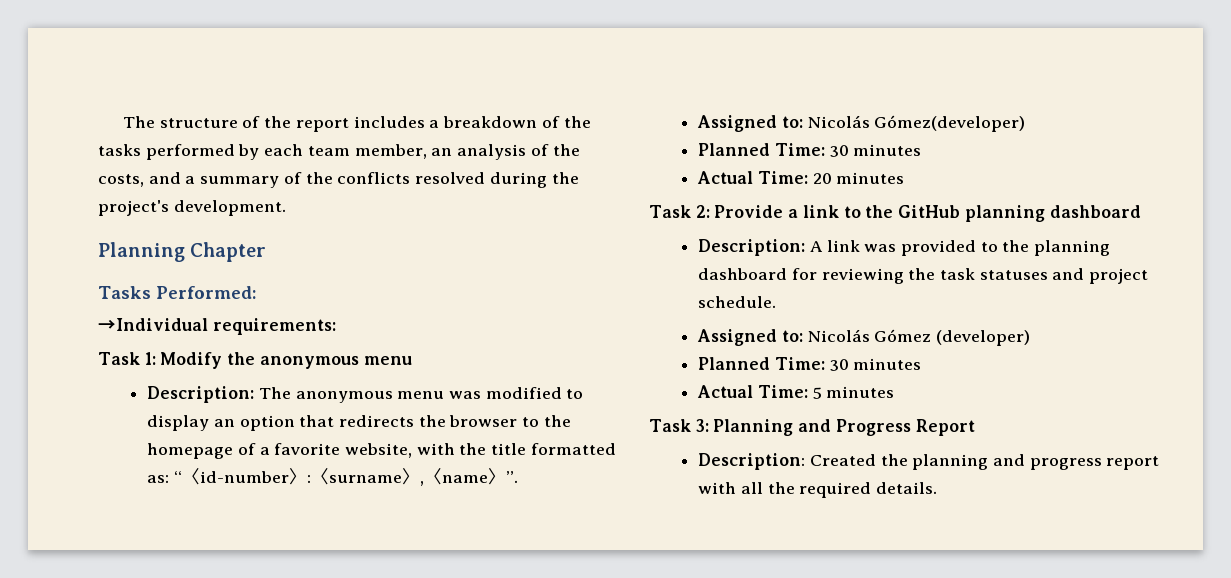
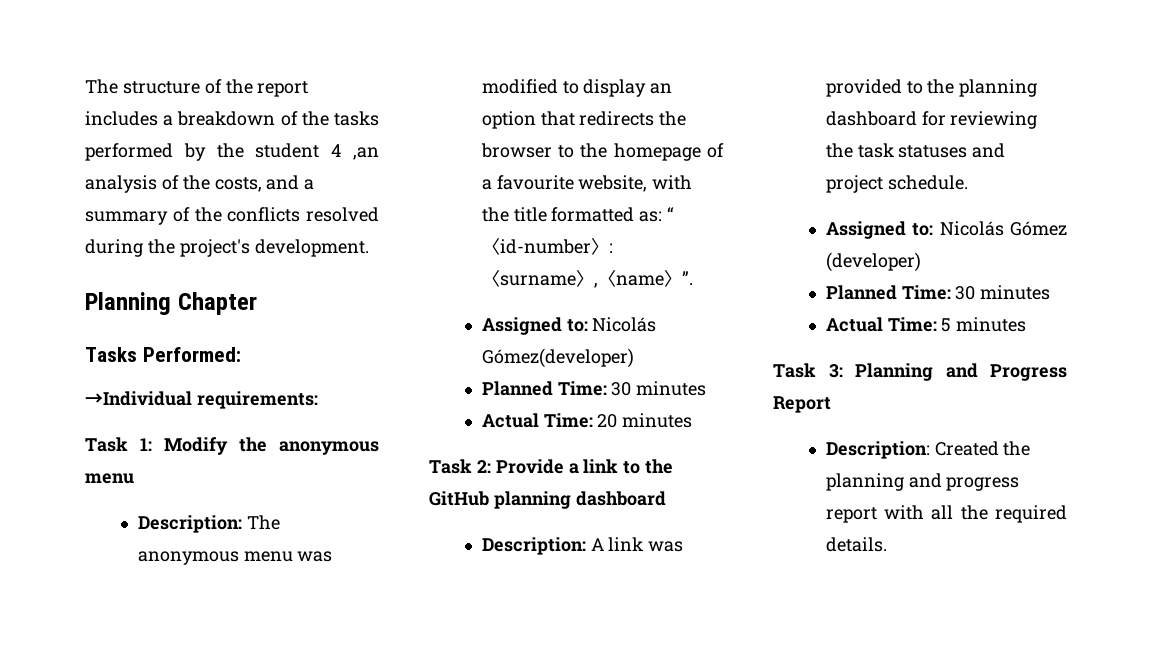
- The structure of the report includes a breakdown of the tasks performed by each team member, an analysis of the costs, and a summary of the conflicts resolved during the project's development.
+ The structure of the report includes a breakdown of the tasks performed by the student 4 ,an analysis of the costs, and a summary of the conflicts resolved during the project's development.
- Description: The anonymous menu was modified to display an option that redirects the browser to the homepage of a favorite website, with the title formatted as: “〈id-number〉:〈surname〉,〈name〉”.
+ Description: The anonymous menu was modified to display an option that redirects the browser to the homepage of a favourite website, with the title formatted as: “〈id-number〉:〈surname〉,〈name〉”.

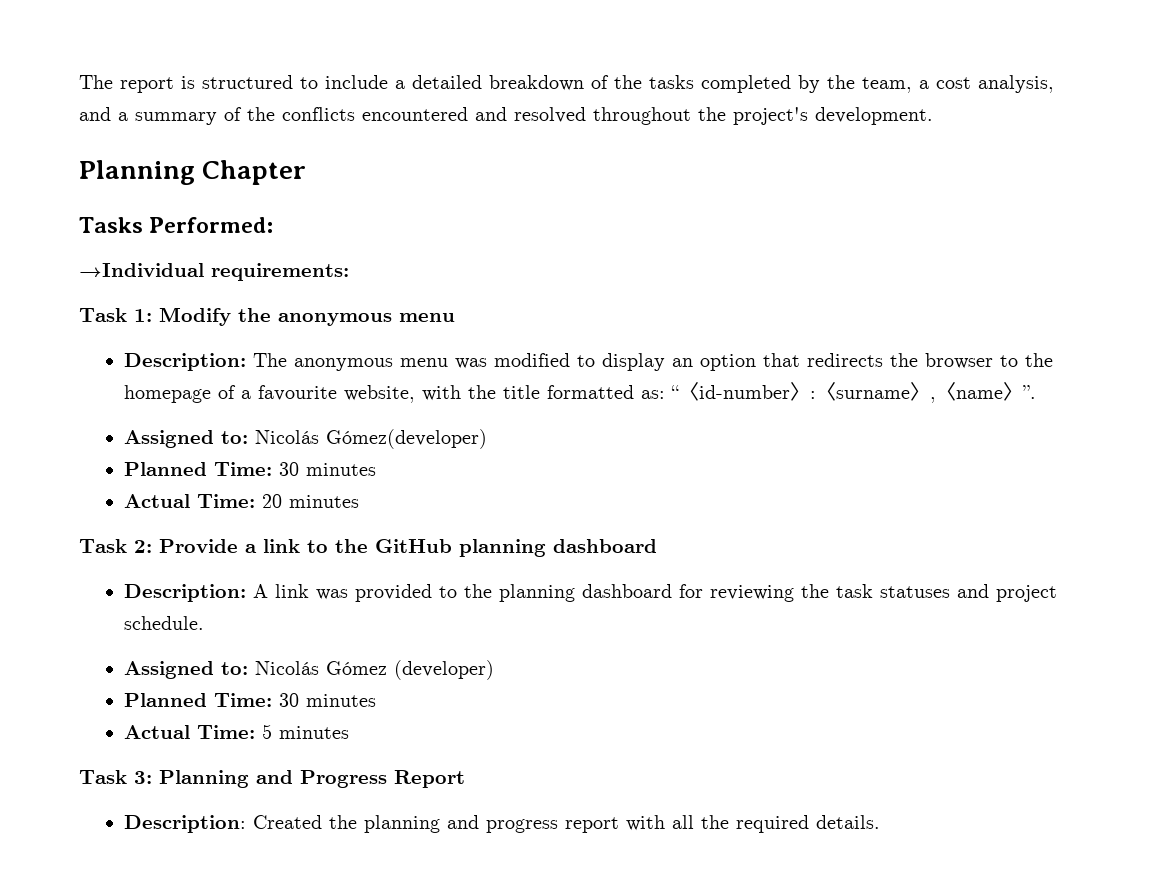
- The structure of the report includes a breakdown of the tasks performed by the student 4 ,an analysis of the costs, and a summary of the conflicts resolved during the project's development.
+ The report is structured to include a detailed breakdown of the tasks completed by the team, a cost analysis, and a summary of the conflicts encountered and resolved throughout the project's development.

